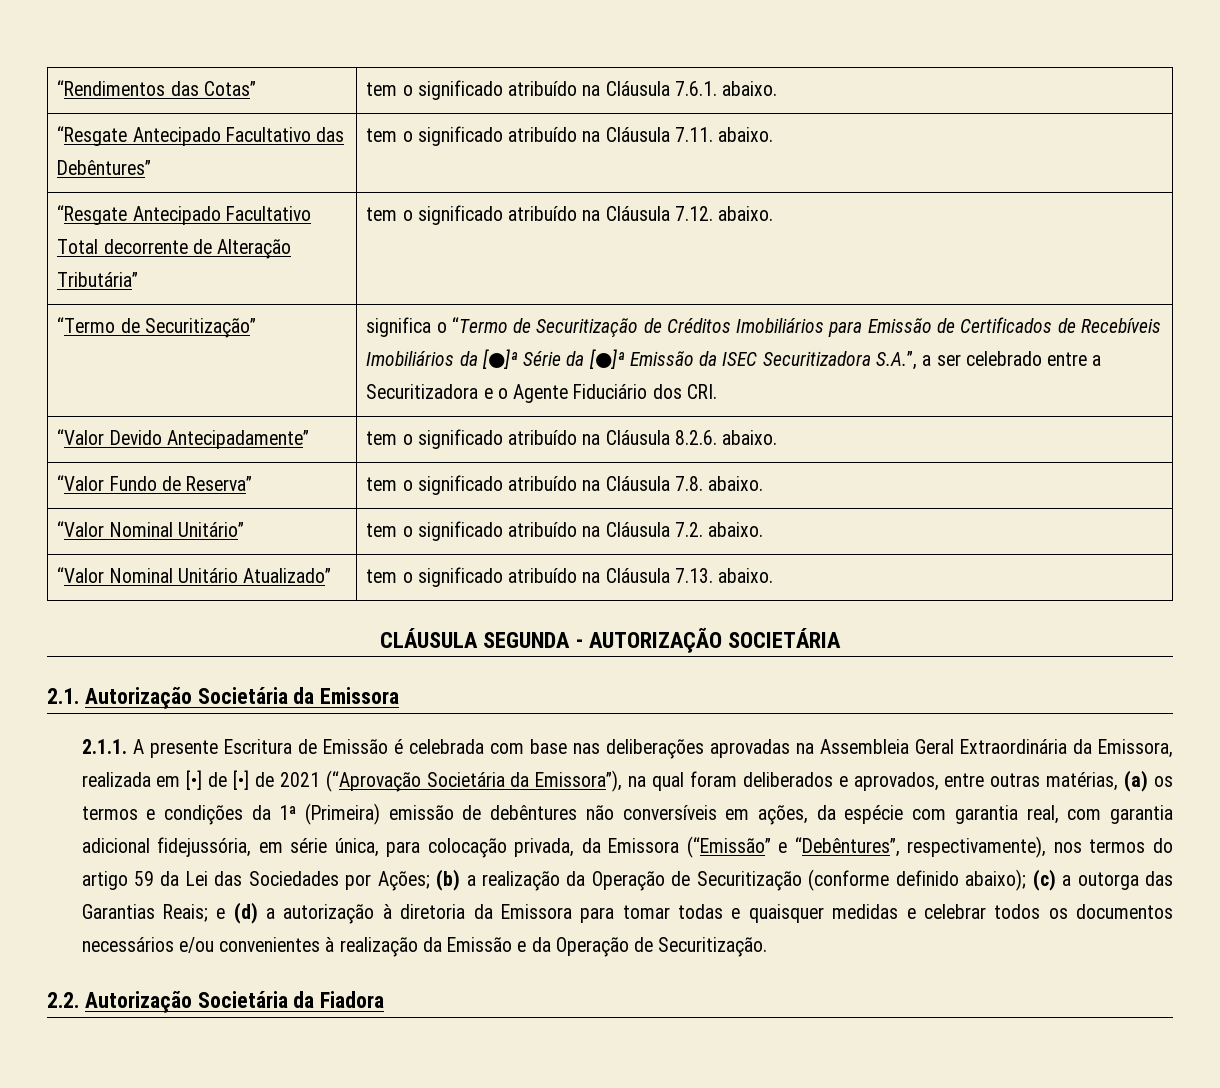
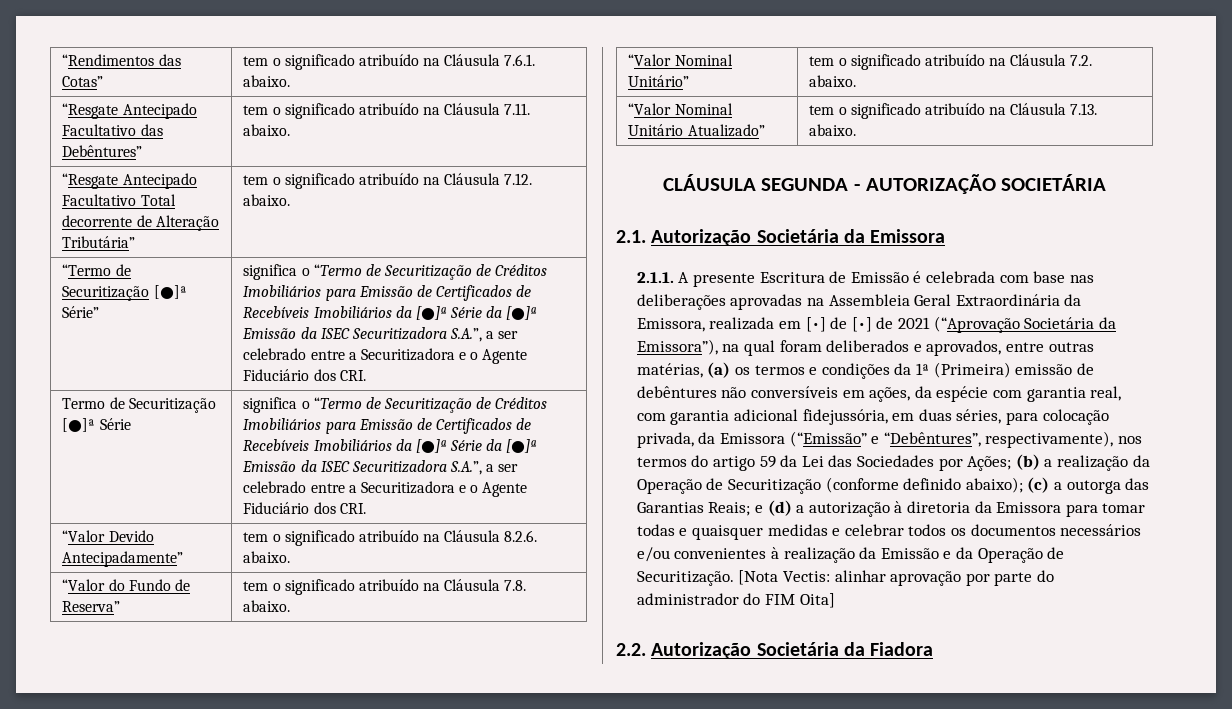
- “Termo de Securitização”
+ “Termo de Securitização [●]ª Série” | significa o “Termo de Securitização de Créditos Imobiliários para Emissão de Certificados de Recebíveis Imobiliários da [●]ª Série da [●]ª Emissão da ISEC Securitizadora S.A.”, a ser celebrado entre a Securitizadora e o Agente Fiduciário dos CRI.
+ Termo de Securitização [●]ª Série
- “Valor Fundo de Reserva” | tem o significado atribuído na Cláusula 7.8. abaixo.
+ “Valor do Fundo de Reserva” | tem o significado atribuído na Cláusula 7.8. abaixo.
- 2.1.1. A presente Escritura de Emissão é celebrada com base nas deliberações aprovadas na Assembleia Geral Extraordinária da Emissora, realizada em [•] de [•] de 2021 (“Aprovação Societária da Emissora”), na qual foram deliberados e aprovados, entre outras matérias, (a) os termos e condições da 1ª (Primeira) emissão de debêntures não conversíveis em ações, da espécie com garantia real, com garantia adicional fidejussória, em série única, para colocação privada, da Emissora (“Emissão” e “Debêntures”, respectivamente), nos termos do artigo 59 da Lei das Sociedades por Ações;
+ 2.1.1. A presente Escritura de Emissão é celebrada com base nas deliberações aprovadas na Assembleia Geral Extraordinária da Emissora, realizada em [•] de [•] de 2021 (“Aprovação Societária da Emissora”), na qual foram deliberados e aprovados, entre outras matérias, (a) os termos e condições da 1ª (Primeira) emissão de debêntures não conversíveis em ações, da espécie com garantia real, com garantia adicional fidejussória, em duas séries, para colocação privada, da Emissora (“Emissão” e “Debêntures”, respectivamente), nos termos do artigo 59 da Lei das Sociedades por Ações;
+ [Nota Vectis: alinhar aprovação por parte do administrador do FIM Oita]

